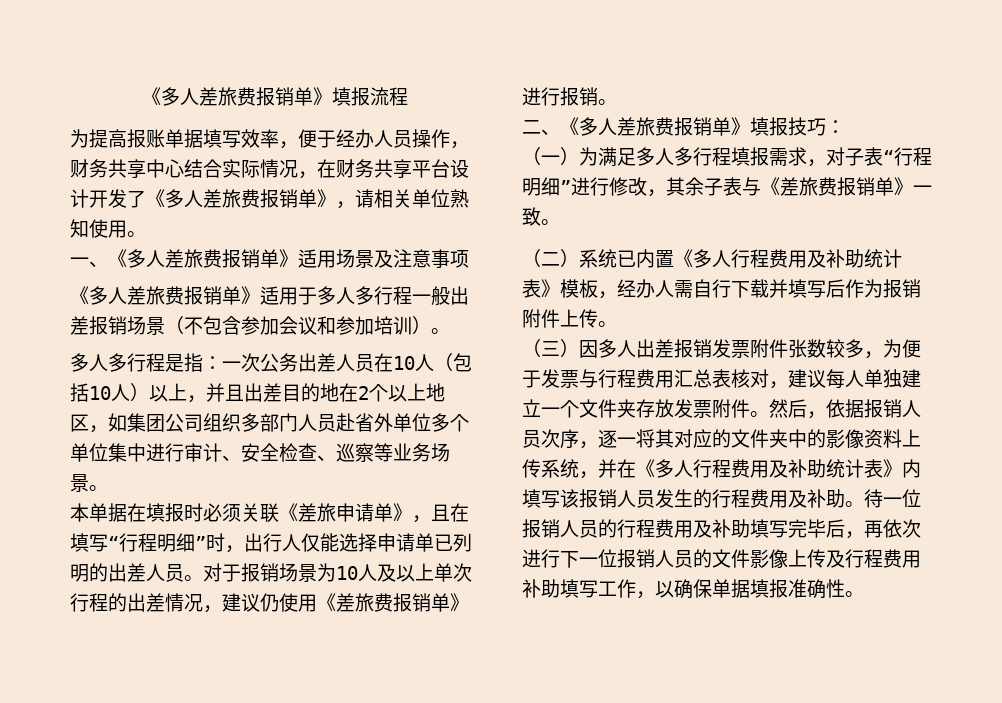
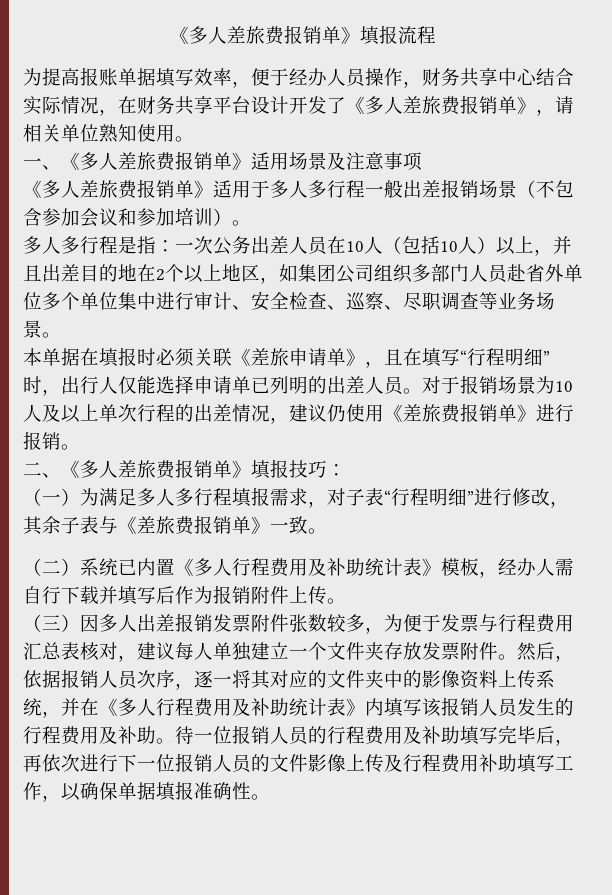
- 多人多行程是指：一次公务出差人员在10人（包括10人）以上，并且出差目的地在2个以上地区，如集团公司组织多部门人员赴省外单位多个单位集中进行审计、安全检查、巡察等业务场景。
+ 多人多行程是指：一次公务出差人员在10人（包括10人）以上，并且出差目的地在2个以上地区，如集团公司组织多部门人员赴省外单位多个单位集中进行审计、安全检查、巡察、尽职调查等业务场景。

